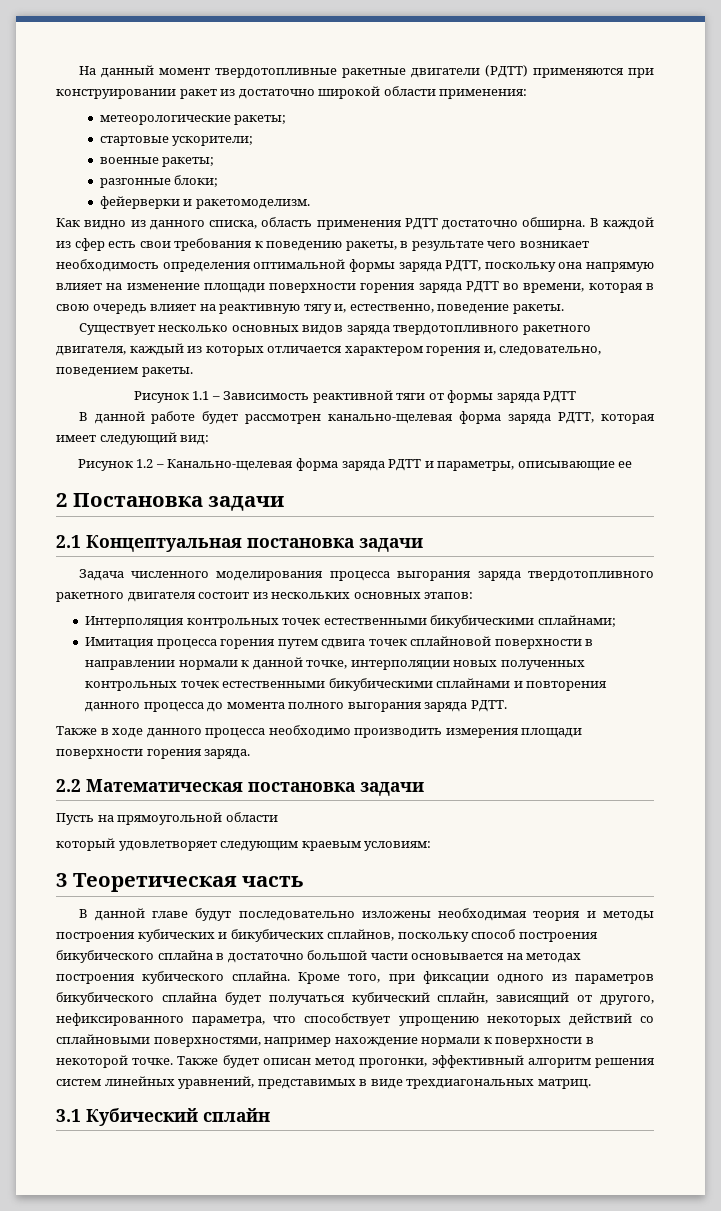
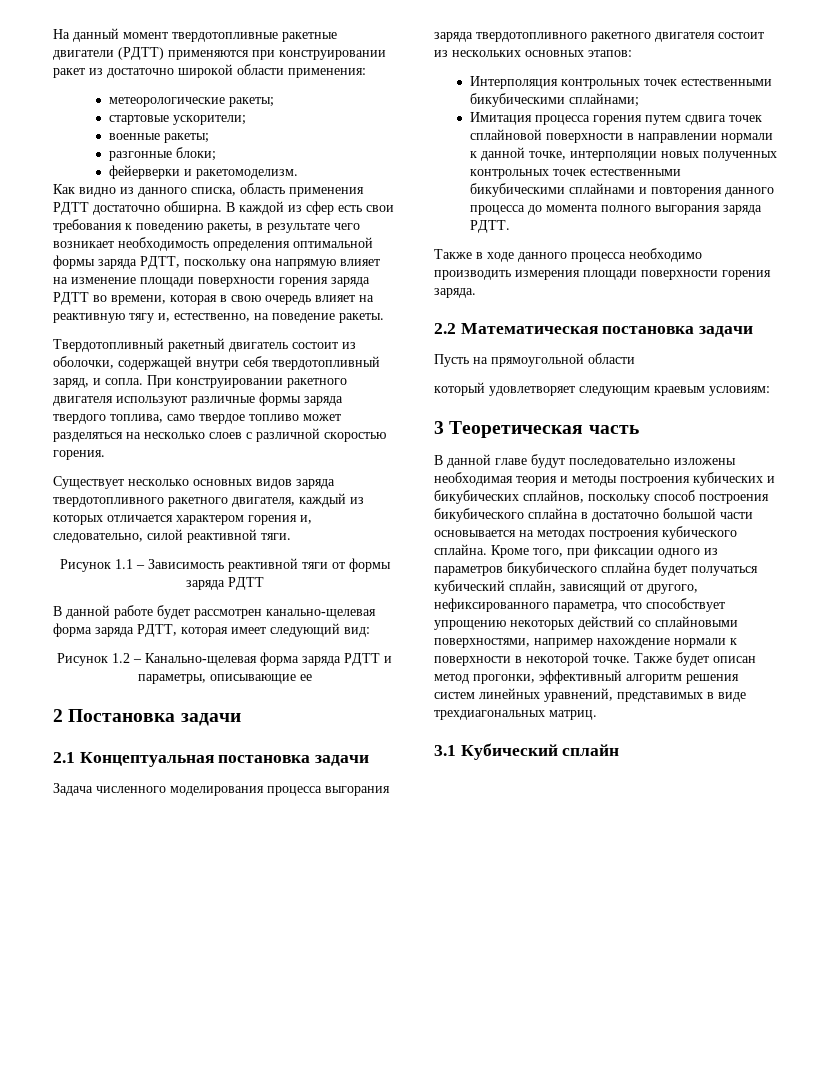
- В каждой из сфер есть свои требования к поведению ракеты, в результате чего возникает необходимость определения оптимальной формы заряда РДТТ, поскольку она напрямую влияет на изменение площади поверхности горения заряда РДТТ во времени, которая в свою очередь влияет на реактивную тягу и, естественно, поведение ракеты.
+ В каждой из сфер есть свои требования к поведению ракеты, в результате чего возникает необходимость определения оптимальной формы заряда РДТТ, поскольку она напрямую влияет на изменение площади поверхности горения заряда РДТТ во времени, которая в свою очередь влияет на реактивную тягу и, естественно, на поведение ракеты.
+ Твердотопливный ракетный двигатель состоит из оболочки, содержащей внутри себя твердотопливный заряд, и сопла. При конструировании ракетного двигателя используют различные формы заряда твердого топлива, само твердое топливо может разделяться на несколько слоев с различной скоростью горения.
- Существует несколько основных видов заряда твердотопливного ракетного двигателя, каждый из которых отличается характером горения и, следовательно, поведением ракеты.
+ Существует несколько основных видов заряда твердотопливного ракетного двигателя, каждый из которых отличается характером горения и, следовательно, силой реактивной тяги.

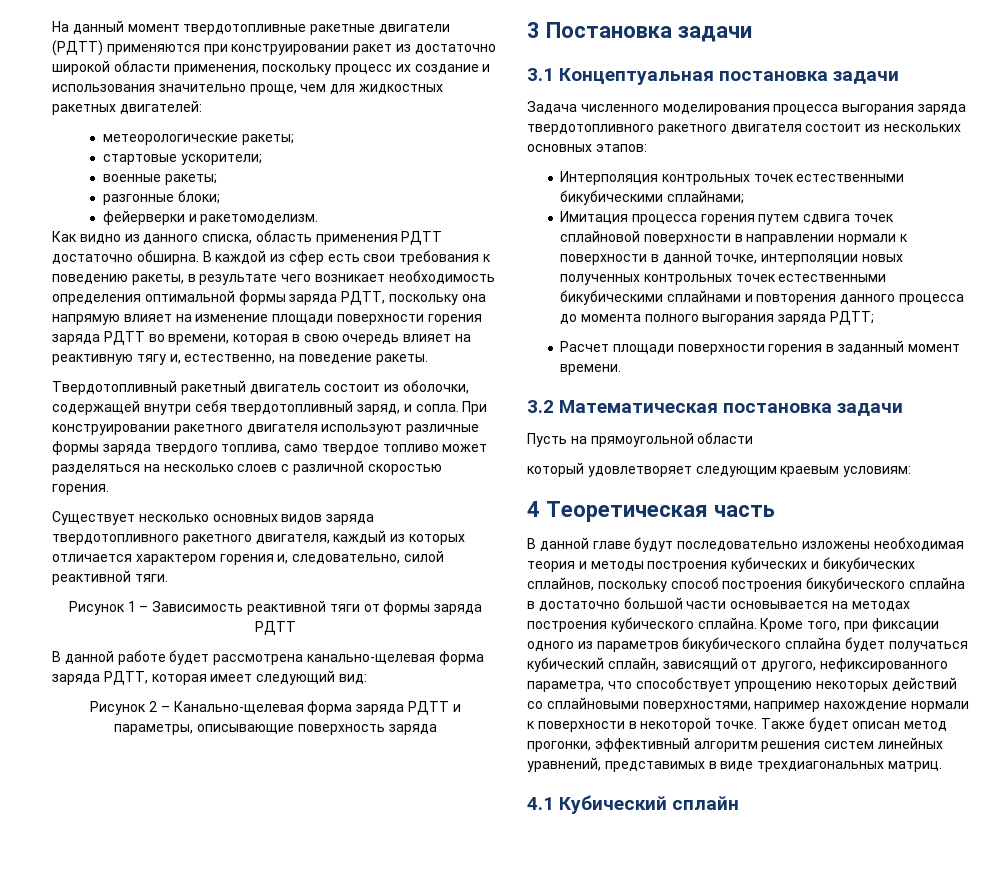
- На данный момент твердотопливные ракетные двигатели (РДТТ) применяются при конструировании ракет из достаточно широкой области применения:
+ На данный момент твердотопливные ракетные двигатели (РДТТ) применяются при конструировании ракет из достаточно широкой области применения, поскольку процесс их создание и использования значительно проще, чем для жидкостных ракетных двигателей:
- Рисунок 1.1 – Зависимость реактивной тяги от формы заряда РДТТ
+ Рисунок 1 – Зависимость реактивной тяги от формы заряда РДТТ
- В данной работе будет рассмотрен канально-щелевая форма заряда РДТТ, которая имеет следующий вид:
+ В данной работе будет рассмотрена канально-щелевая форма заряда РДТТ, которая имеет следующий вид:
- Рисунок 1.2 – Канально-щелевая форма заряда РДТТ и параметры, описывающие ее
- 2 Постановка задачи
+ Рисунок 2 – Канально-щелевая форма заряда РДТТ и параметры, описывающие поверхность заряда
+ 3 Постановка задачи
- 2.1 Концептуальная постановка задачи
+ 3.1 Концептуальная постановка задачи
- Имитация процесса горения путем сдвига точек сплайновой поверхности в направлении нормали к данной точке, интерполяции новых полученных контрольных точек естественными бикубическими сплайнами и повторения данного процесса до момента полного выгорания заряда РДТТ.
- Также в ходе данного процесса необходимо производить измерения площади поверхности горения заряда.
- 2.2 Математическая постановка задачи
+ Имитация процесса горения путем сдвига точек сплайновой поверхности в направлении нормали к поверхности в данной точке, интерполяции новых полученных контрольных точек естественными бикубическими сплайнами и повторения данного процесса до момента полного выгорания заряда РДТТ;
+ Расчет площади поверхности горения в заданный момент времени.
+ 3.2 Математическая постановка задачи
- 3 Теоретическая часть
+ 4 Теоретическая часть
- 3.1 Кубический сплайн
+ 4.1 Кубический сплайн

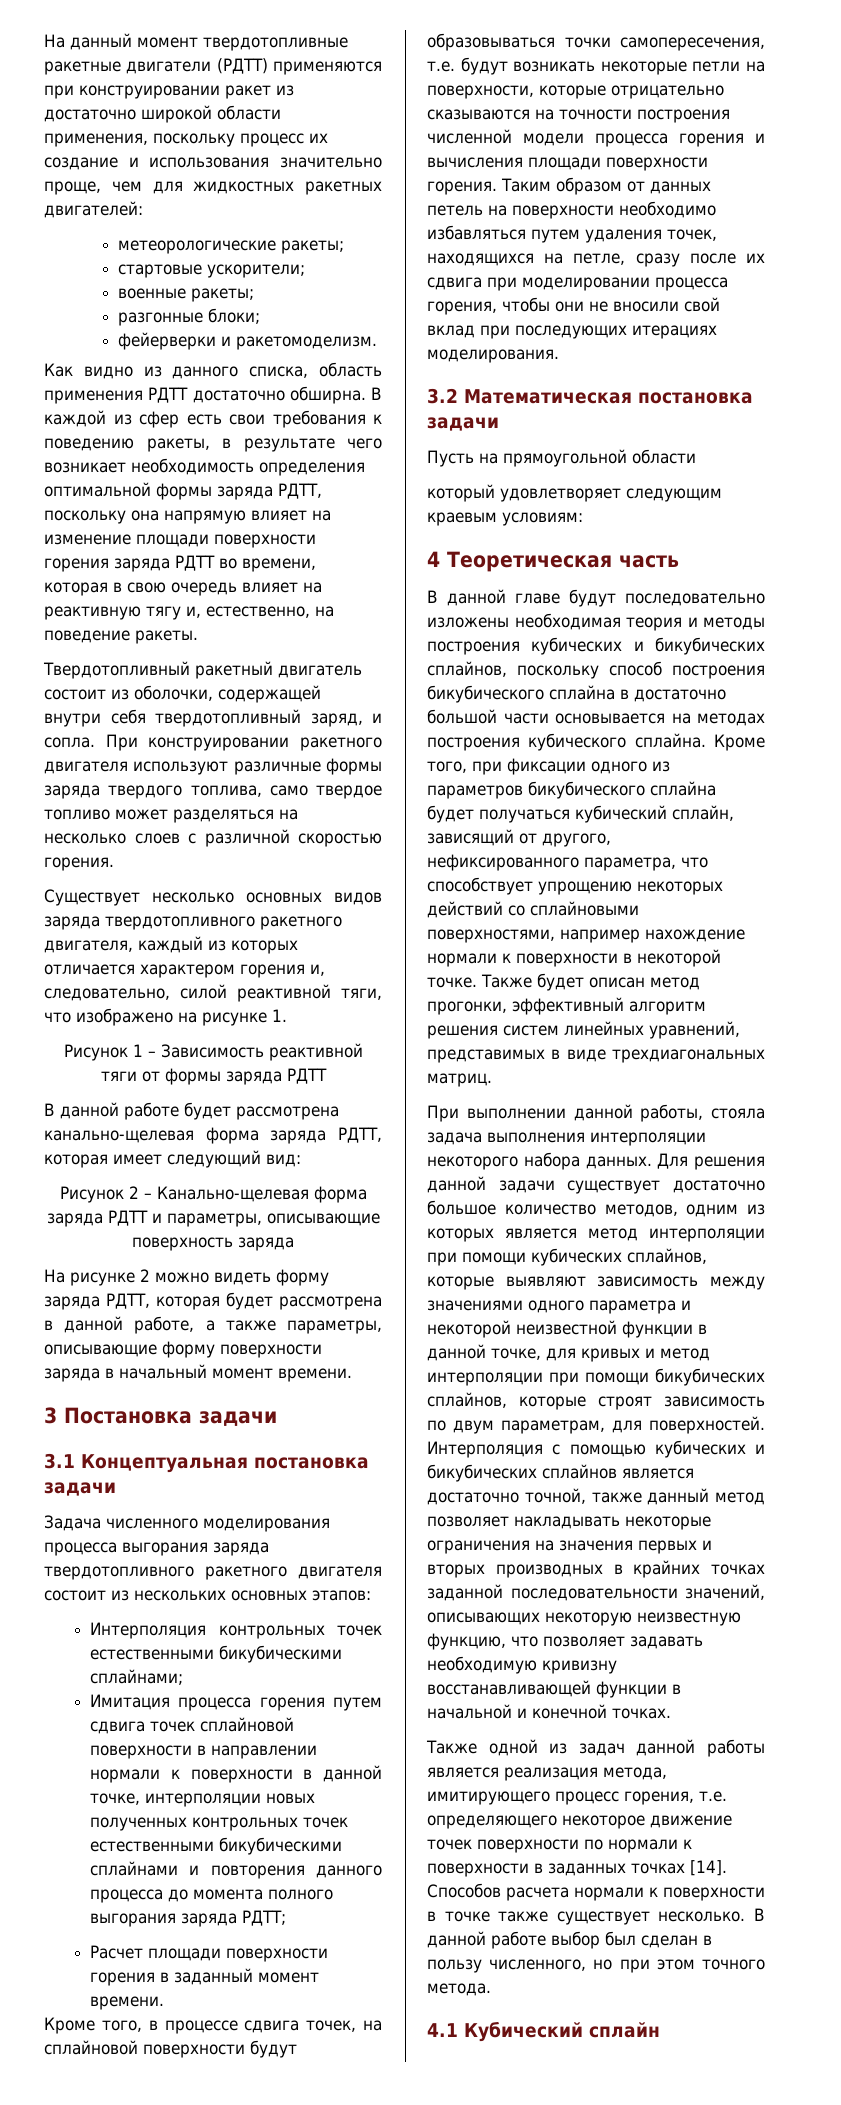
- Существует несколько основных видов заряда твердотопливного ракетного двигателя, каждый из которых отличается характером горения и, следовательно, силой реактивной тяги.
+ Существует несколько основных видов заряда твердотопливного ракетного двигателя, каждый из которых отличается характером горения и, следовательно, силой реактивной тяги, что изображено на рисунке 1.
+ На рисунке 2 можно видеть форму заряда РДТТ, которая будет рассмотрена в данной работе, а также параметры, описывающие форму поверхности заряда в начальный момент времени.
+ Кроме того, в процессе сдвига точек, на сплайновой поверхности будут образовываться точки самопересечения, т.е. будут возникать некоторые петли на поверхности, которые отрицательно сказываются на точности построения численной модели процесса горения и вычисления площади поверхности горения. Таким образом от данных петель на поверхности необходимо избавляться путем удаления точек, находящихся на петле, сразу после их сдвига при моделировании процесса горения, чтобы они не вносили свой вклад при последующих итерациях моделирования.
+ При выполнении данной работы, стояла задача выполнения интерполяции некоторого набора данных. Для решения данной задачи существует достаточно большое количество методов, одним из которых является метод интерполяции при помощи кубических сплайнов, которые выявляют зависимость между значениями одного параметра и некоторой неизвестной функции в данной точке, для кривых и метод интерполяции при помощи бикубических сплайнов, которые строят зависимость по двум параметрам, для поверхностей. Интерполяция с помощью кубических и бикубических сплайнов является достаточно точной, также данный метод позволяет накладывать некоторые ограничения на значения первых и вторых производных в крайних точках заданной последовательности значений, описывающих некоторую неизвестную функцию, что позволяет задавать необходимую кривизну восстанавливающей функции в начальной и конечной точках.
+ Также одной из задач данной работы является реализация метода, имитирующего процесс горения, т.е. определяющего некоторое движение точек поверхности по нормали к поверхности в заданных точках [14]. Способов расчета нормали к поверхности в точке также существует несколько. В данной работе выбор был сделан в пользу численного, но при этом точного метода.

